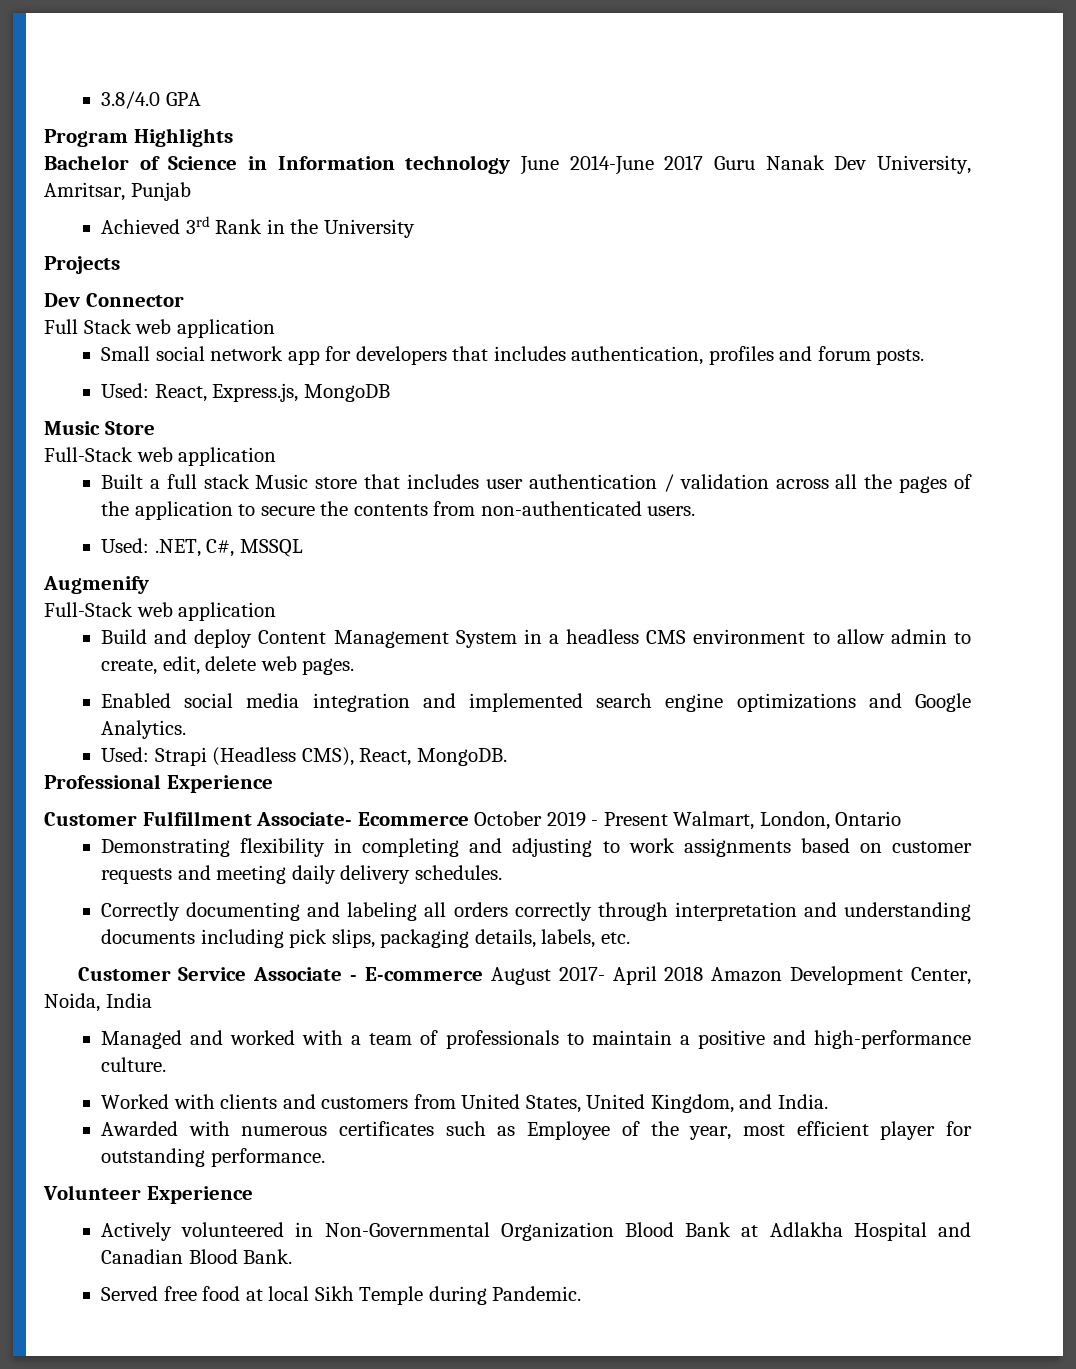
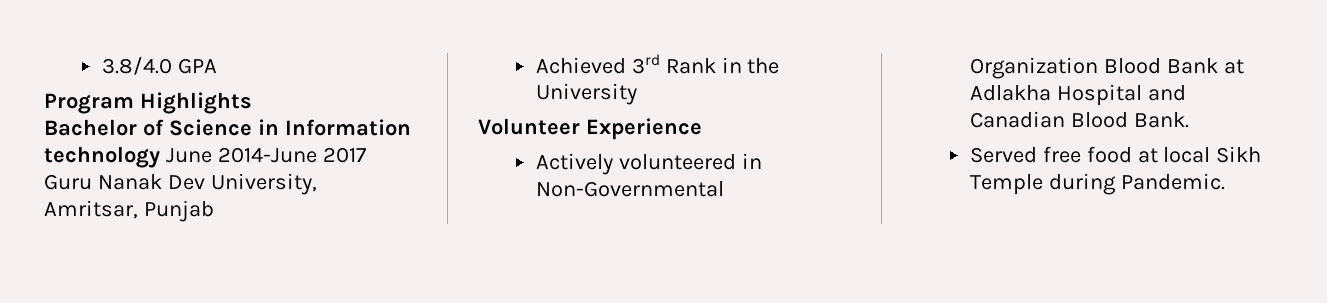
- Projects
- Dev Connector
- Full Stack web application
- Small social network app for developers that includes authentication, profiles and forum posts.
- Used: React, Express.js, MongoDB
- Music Store
- Full-Stack web application
- Built a full stack Music store that includes user authentication / validation across all the pages of the application to secure the contents from non-authenticated users.
- Used: .NET, C#, MSSQL
- Augmenify
- Full-Stack web application
- Build and deploy Content Management System in a headless CMS environment to allow admin to create, edit, delete web pages.
- Enabled social media integration and implemented search engine optimizations and Google Analytics.
- Used: Strapi (Headless CMS), React, MongoDB.
- Professional Experience
- Customer Fulfillment Associate- Ecommerce October 2019 - Present Walmart, London, Ontario
- Demonstrating flexibility in completing and adjusting to work assignments based on customer requests and meeting daily delivery schedules.
- Correctly documenting and labeling all orders correctly through interpretation and understanding documents including pick slips, packaging details, labels, etc.
- Customer Service Associate - E-commerce August 2017- April 2018 Amazon Development Center, Noida, India
- Managed and worked with a team of professionals to maintain a positive and high-performance culture.
- Worked with clients and customers from United States, United Kingdom, and India.
- Awarded with numerous certificates such as Employee of the year, most efficient player for outstanding performance.

